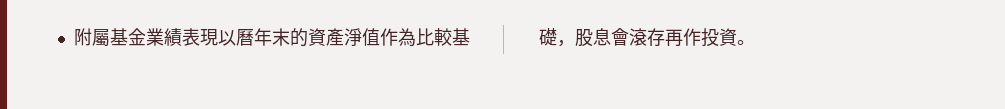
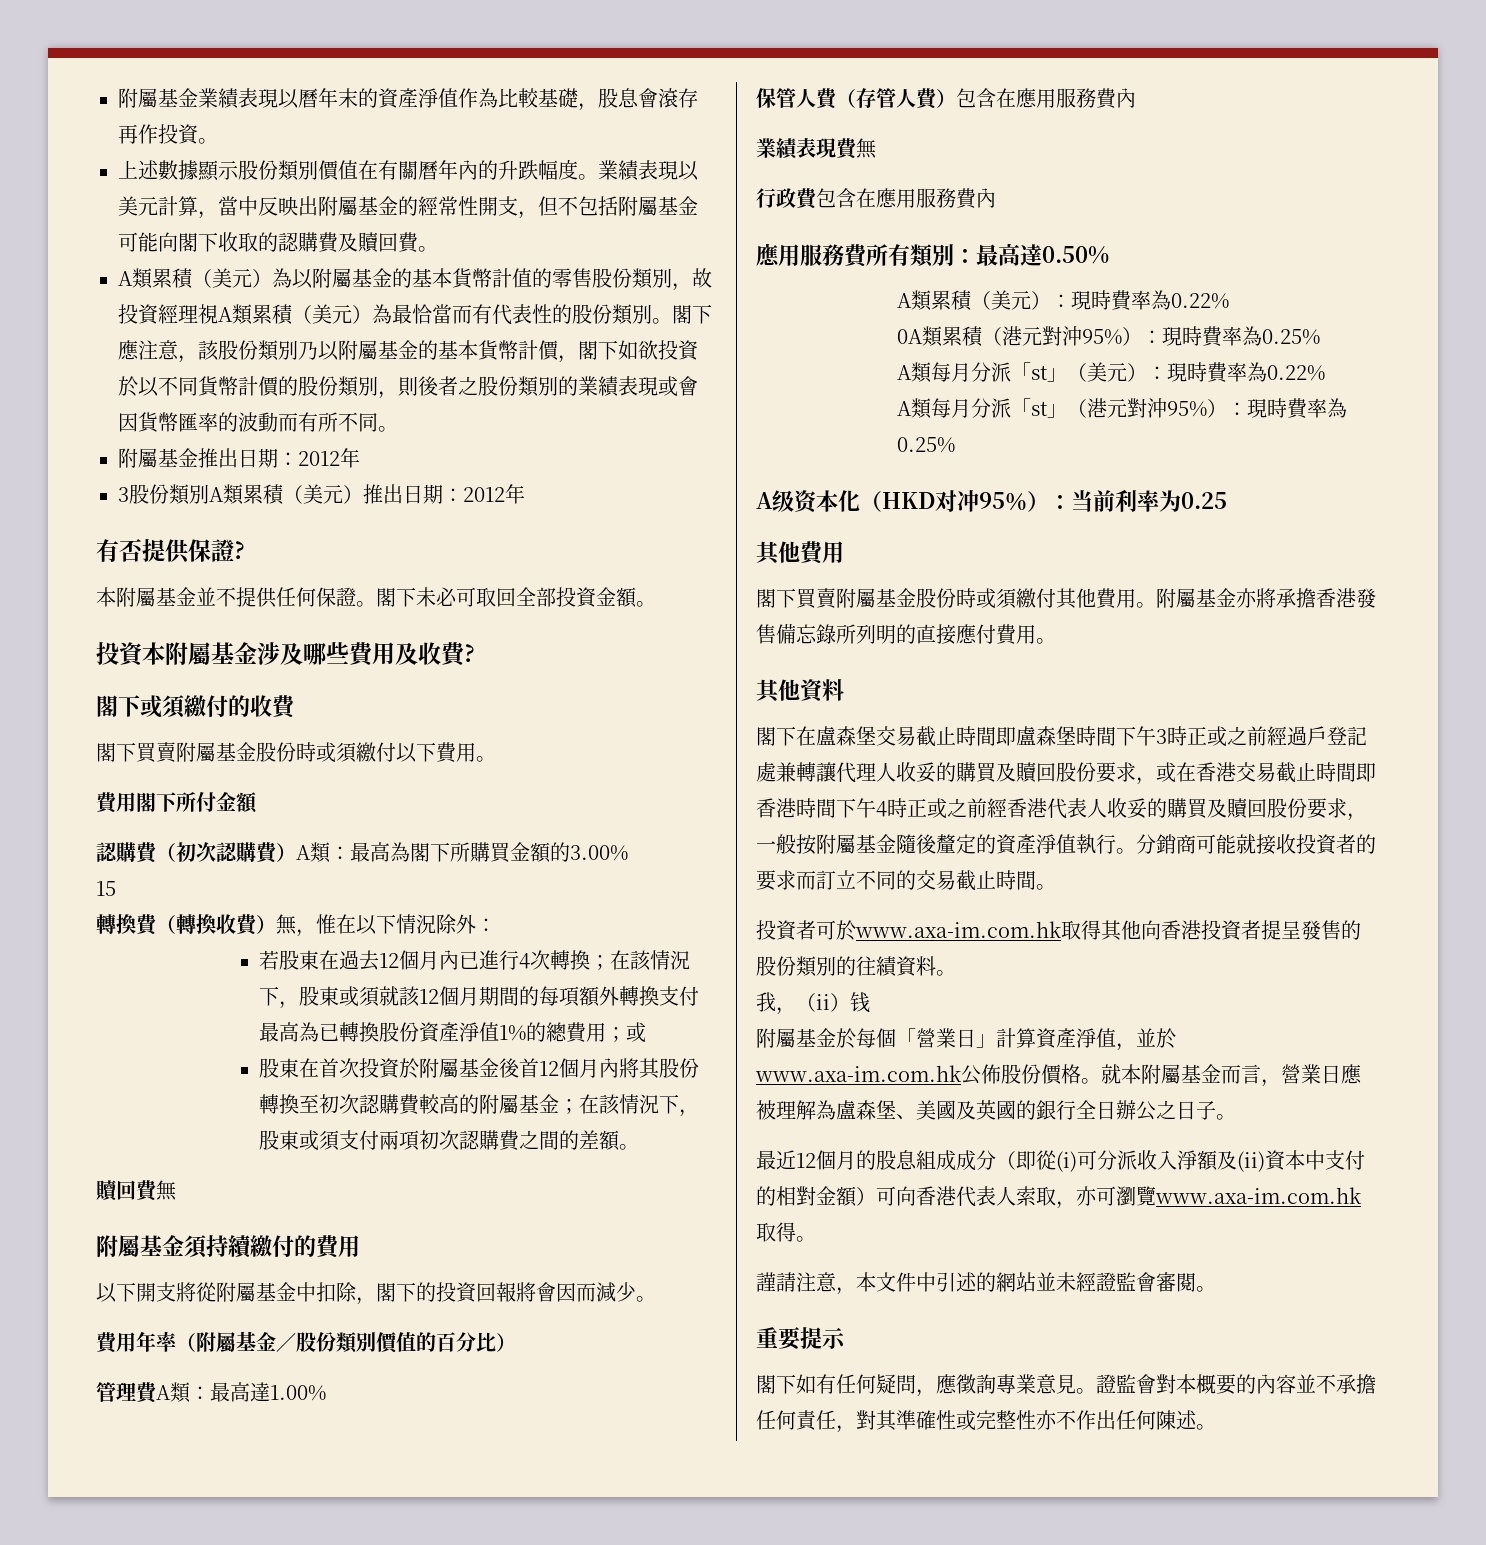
+ 上述數據顯示股份類別價值在有關曆年內的升跌幅度。業績表現以美元計算，當中反映出附屬基金的經常性開支，但不包括附屬基金可能向閣下收取的認購費及贖回費。
+ A類累積（美元）為以附屬基金的基本貨幣計值的零售股份類別，故投資經理視A類累積（美元）為最恰當而有代表性的股份類別。閣下應注意，該股份類別乃以附屬基金的基本貨幣計價，閣下如欲投資於以不同貨幣計價的股份類別，則後者之股份類別的業績表現或會因貨幣匯率的波動而有所不同。
+ 附屬基金推出日期：2012年
+ 3股份類別A類累積（美元）推出日期：2012年
+ 有否提供保證?
+ 本附屬基金並不提供任何保證。閣下未必可取回全部投資金額。
+ 投資本附屬基金涉及哪些費用及收費?
+ 閣下或須繳付的收費
+ 閣下買賣附屬基金股份時或須繳付以下費用。
+ 費用閣下所付金額
+ 認購費（初次認購費）A類：最高為閣下所購買金額的3.00%
+ 15
+ 轉換費（轉換收費）無，惟在以下情況除外：
+ 若股東在過去12個月內已進行4次轉換；在該情況下，股東或須就該12個月期間的每項額外轉換支付最高為已轉換股份資產淨值1%的總費用；或
+ 股東在首次投資於附屬基金後首12個月內將其股份轉換至初次認購費較高的附屬基金；在該情況下，股東或須支付兩項初次認購費之間的差額。
+ 贖回費無
+ 附屬基金須持續繳付的費用
+ 以下開支將從附屬基金中扣除，閣下的投資回報將會因而減少。
+ 費用年率（附屬基金／股份類別價值的百分比）
+ 管理費A類：最高達1.00%
+ 保管人費（存管人費）包含在應用服務費內
+ 業績表現費無
+ 行政費包含在應用服務費內
+ 應用服務費所有類別：最高達0.50%
+ A類累積（美元）：現時費率為0.22%
+ 0A類累積（港元對沖95%）：現時費率為0.25%
+ A類每月分派「st」（美元）：現時費率為0.22%
+ A類每月分派「st」（港元對沖95%）：現時費率為0.25%
+ A级资本化（HKD对冲95％）：当前利率为0.25
+ 其他費用
+ 閣下買賣附屬基金股份時或須繳付其他費用。附屬基金亦將承擔香港發售備忘錄所列明的直接應付費用。
+ 其他資料
+ 閣下在盧森堡交易截止時間即盧森堡時間下午3時正或之前經過戶登記處兼轉讓代理人收妥的購買及贖回股份要求，或在香港交易截止時間即香港時間下午4時正或之前經香港代表人收妥的購買及贖回股份要求，一般按附屬基金隨後釐定的資產淨值執行。分銷商可能就接收投資者的要求而訂立不同的交易截止時間。
+ 投資者可於www.axa-im.com.hk取得其他向香港投資者提呈發售的股份類別的往績資料。
+ 我，（ii）钱
+ 附屬基金於每個「營業日」計算資產淨值，並於www.axa-im.com.hk公佈股份價格。就本附屬基金而言，營業日應被理解為盧森堡、美國及英國的銀行全日辦公之日子。
+ 最近12個月的股息組成成分（即從(i)可分派收入淨額及(ii)資本中支付的相對金額）可向香港代表人索取，亦可瀏覽www.axa-im.com.hk取得。
+ 謹請注意，本文件中引述的網站並未經證監會審閱。
+ 重要提示
+ 閣下如有任何疑問，應徵詢專業意見。證監會對本概要的內容並不承擔任何責任，對其準確性或完整性亦不作出任何陳述。

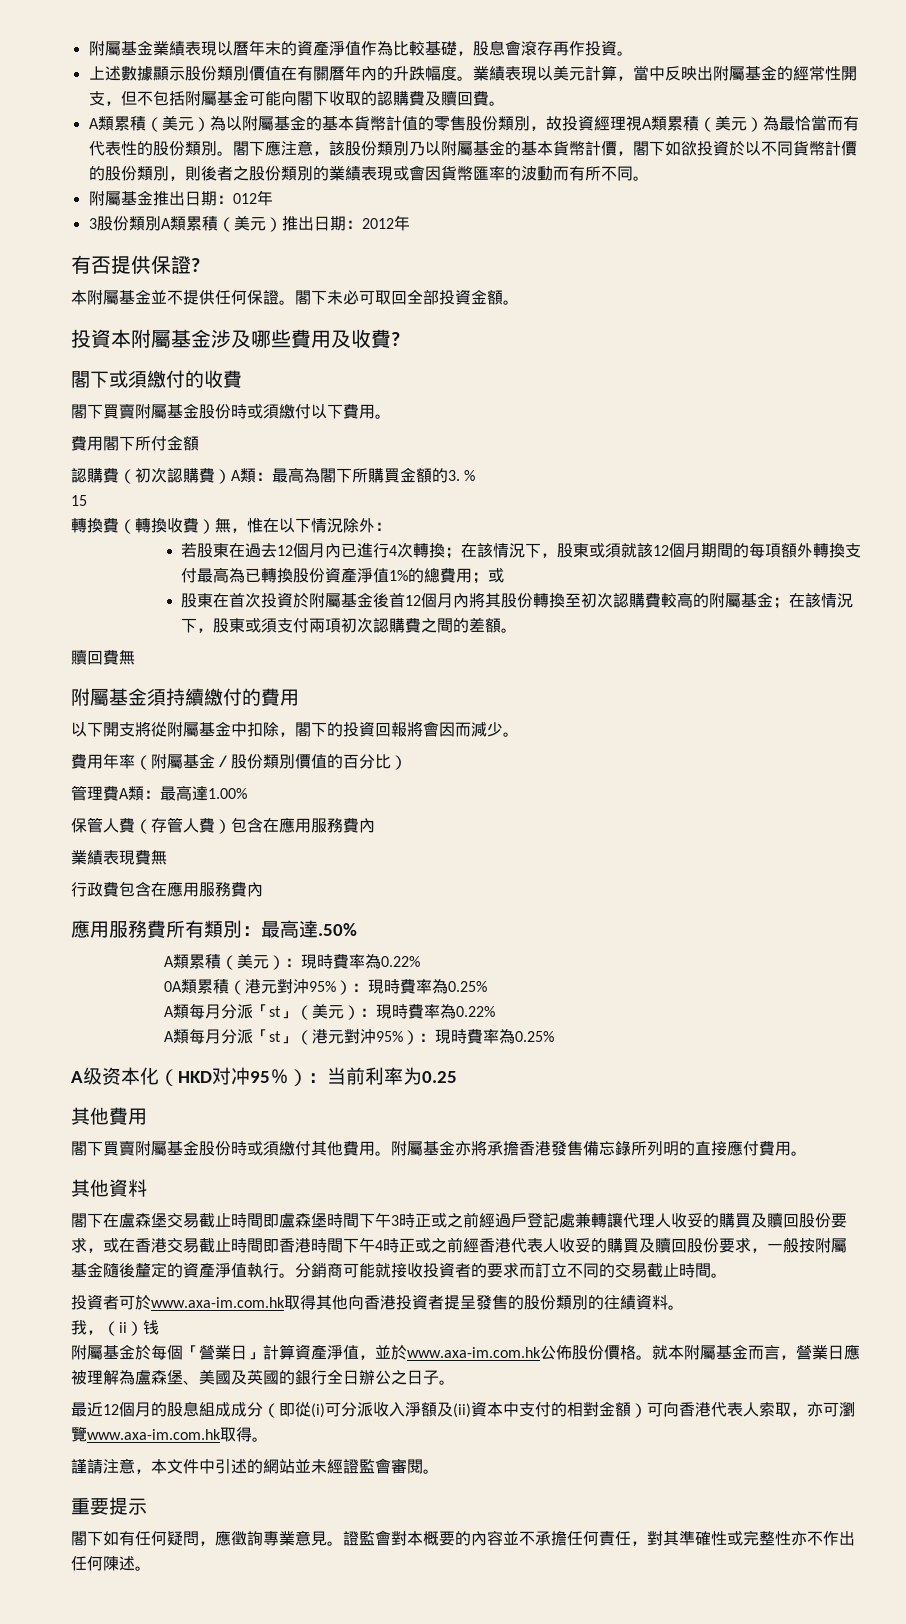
- 附屬基金推出日期：2012年
+ 附屬基金推出日期：012年
- 認購費（初次認購費）A類：最高為閣下所購買金額的3.00%
+ 認購費（初次認購費）A類：最高為閣下所購買金額的3. %
- 應用服務費所有類別：最高達0.50%
+ 應用服務費所有類別：最高達.50%

